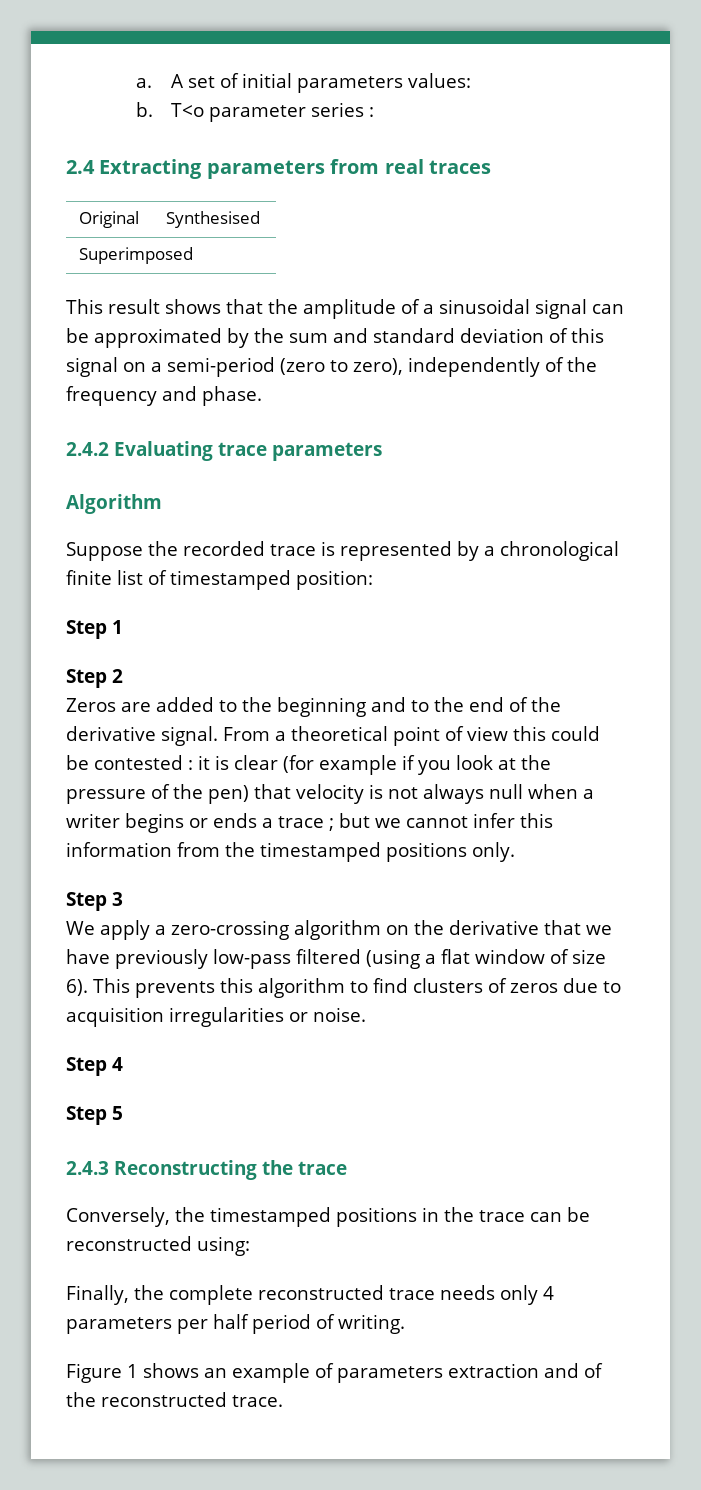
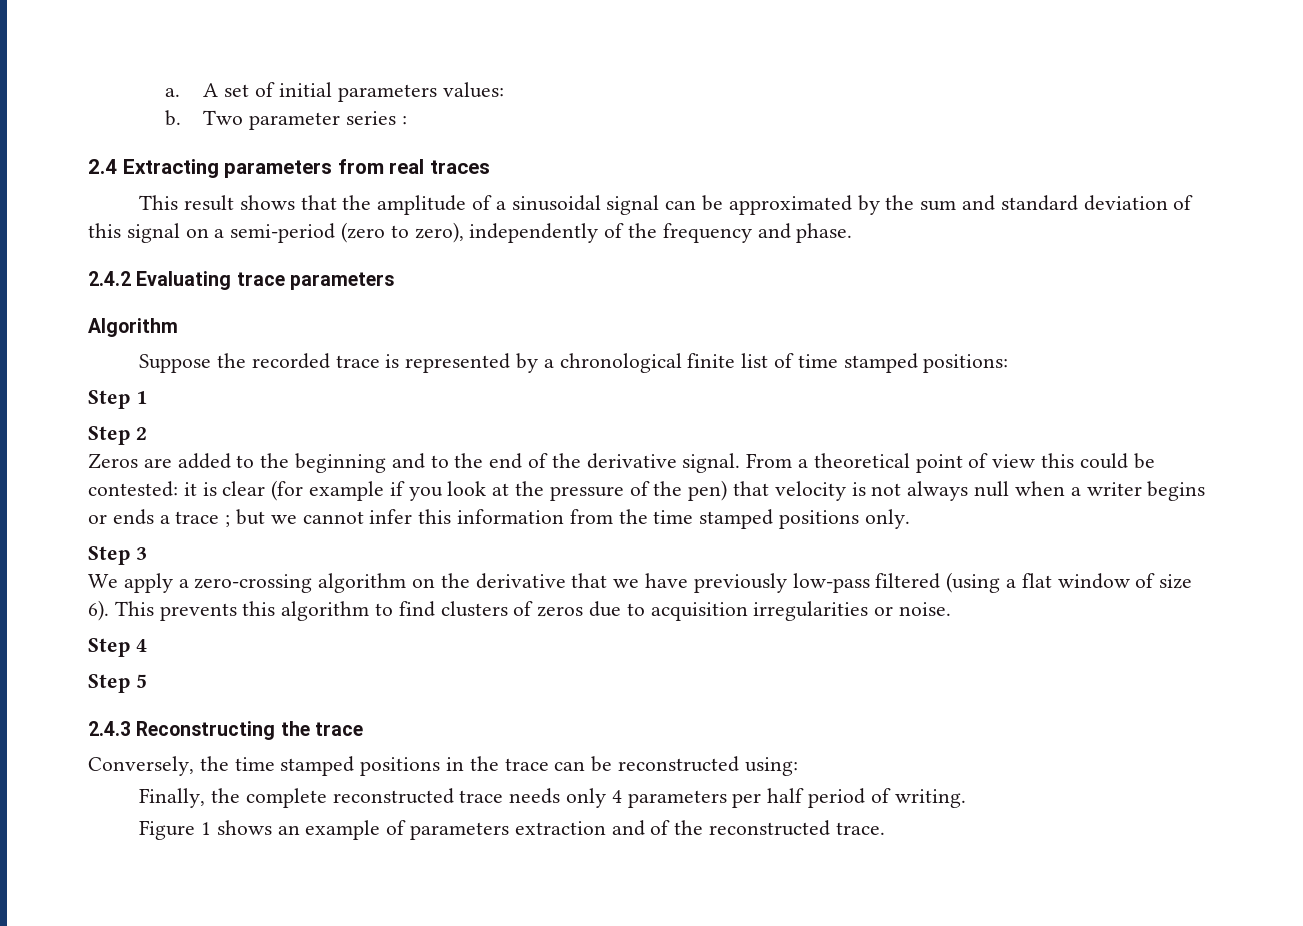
- T<o parameter series :
+ Two parameter series :
- Original | Synthesised
- Superimposed
- Suppose the recorded trace is represented by a chronological finite list of timestamped position:
+ Suppose the recorded trace is represented by a chronological finite list of time stamped positions:
- From a theoretical point of view this could be contested : it is clear (for example if you look at the pressure of the pen) that velocity is not always null when a writer begins or ends a trace ; but we cannot infer this information from the timestamped positions only.
+ From a theoretical point of view this could be contested: it is clear (for example if you look at the pressure of the pen) that velocity is not always null when a writer begins or ends a trace ; but we cannot infer this information from the time stamped positions only.
- Conversely, the timestamped positions in the trace can be reconstructed using:
+ Conversely, the time stamped positions in the trace can be reconstructed using:

